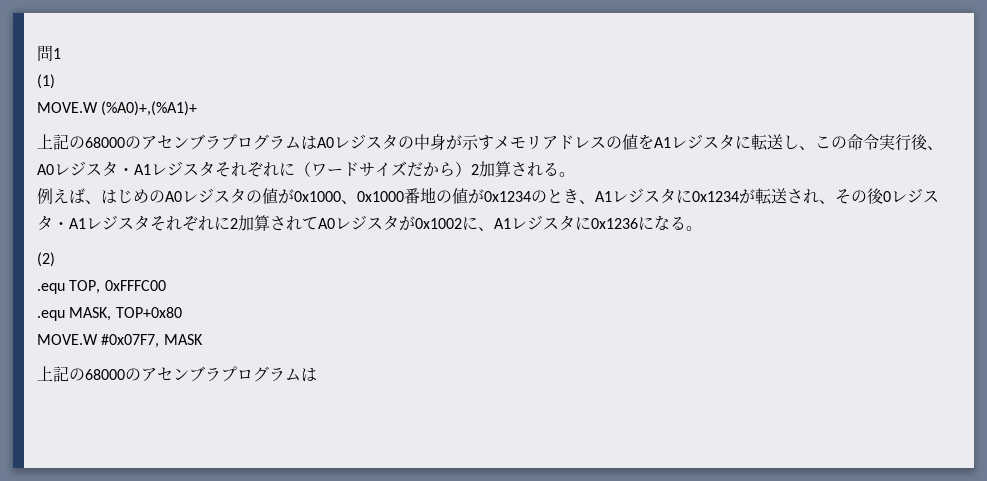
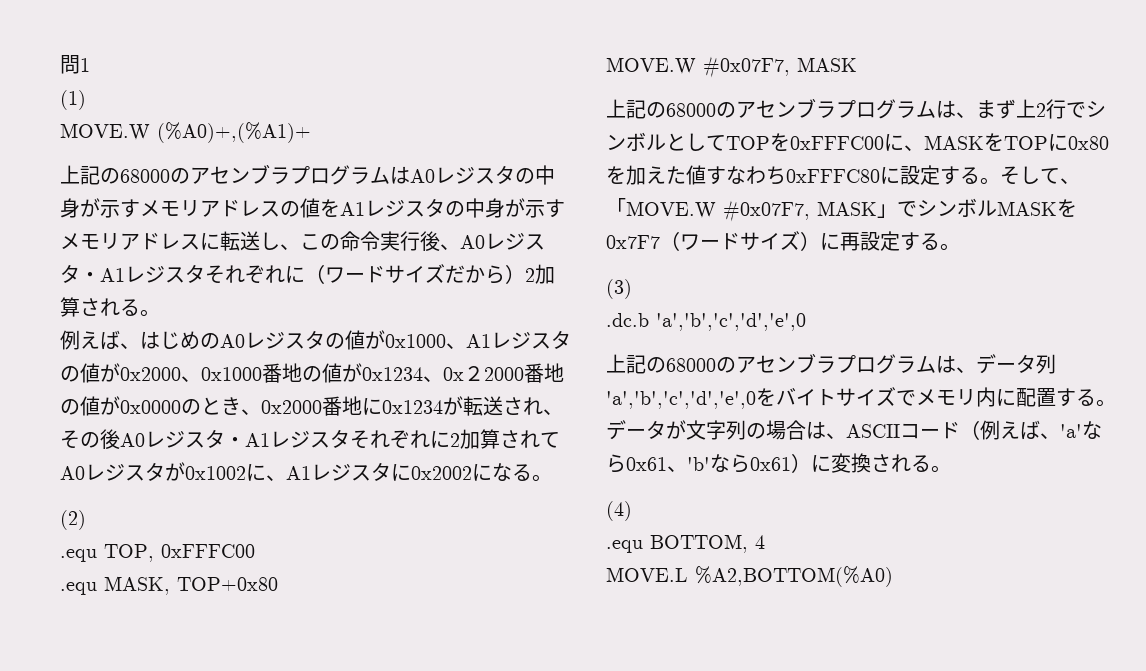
- 上記の68000のアセンブラプログラムはA0レジスタの中身が示すメモリアドレスの値をA1レジスタに転送し、この命令実行後、A0レジスタ・A1レジスタそれぞれに（ワードサイズだから）2加算される。
+ 上記の68000のアセンブラプログラムはA0レジスタの中身が示すメモリアドレスの値をA1レジスタの中身が示すメモリアドレスに転送し、この命令実行後、A0レジスタ・A1レジスタそれぞれに（ワードサイズだから）2加算される。
- 例えば、はじめのA0レジスタの値が0x1000、0x1000番地の値が0x1234のとき、A1レジスタに0x1234が転送され、その後0レジスタ・A1レジスタそれぞれに2加算されてA0レジスタが0x1002に、A1レジスタに0x1236になる。
+ 例えば、はじめのA0レジスタの値が0x1000、A1レジスタの値が0x2000、0x1000番地の値が0x1234、0x２2000番地の値が0x0000のとき、0x2000番地に0x1234が転送され、その後A0レジスタ・A1レジスタそれぞれに2加算されてA0レジスタが0x1002に、A1レジスタに0x2002になる。
  .equ MASK, TOP+0x80
  MOVE.W #0x07F7, MASK
- 上記の68000のアセンブラプログラムは
+ 上記の68000のアセンブラプログラムは、まず上2行でシンボルとしてTOPを0xFFFC00に、MASKをTOPに0x80を加えた値すなわち0xFFFC80に設定する。そして、「MOVE.W #0x07F7, MASK」でシンボルMASKを0x7F7（ワードサイズ）に再設定する。
+ (3)
+ .dc.b 'a','b','c','d','e',0
+ 上記の68000のアセンブラプログラムは、データ列'a','b','c','d','e',0をバイトサイズでメモリ内に配置する。データが文字列の場合は、ASCIIコード（例えば、'a'なら0x61、'b'なら0x61）に変換される。
+ (4)
+ .equ BOTTOM, 4
+ MOVE.L %A2,BOTTOM(%A0)

